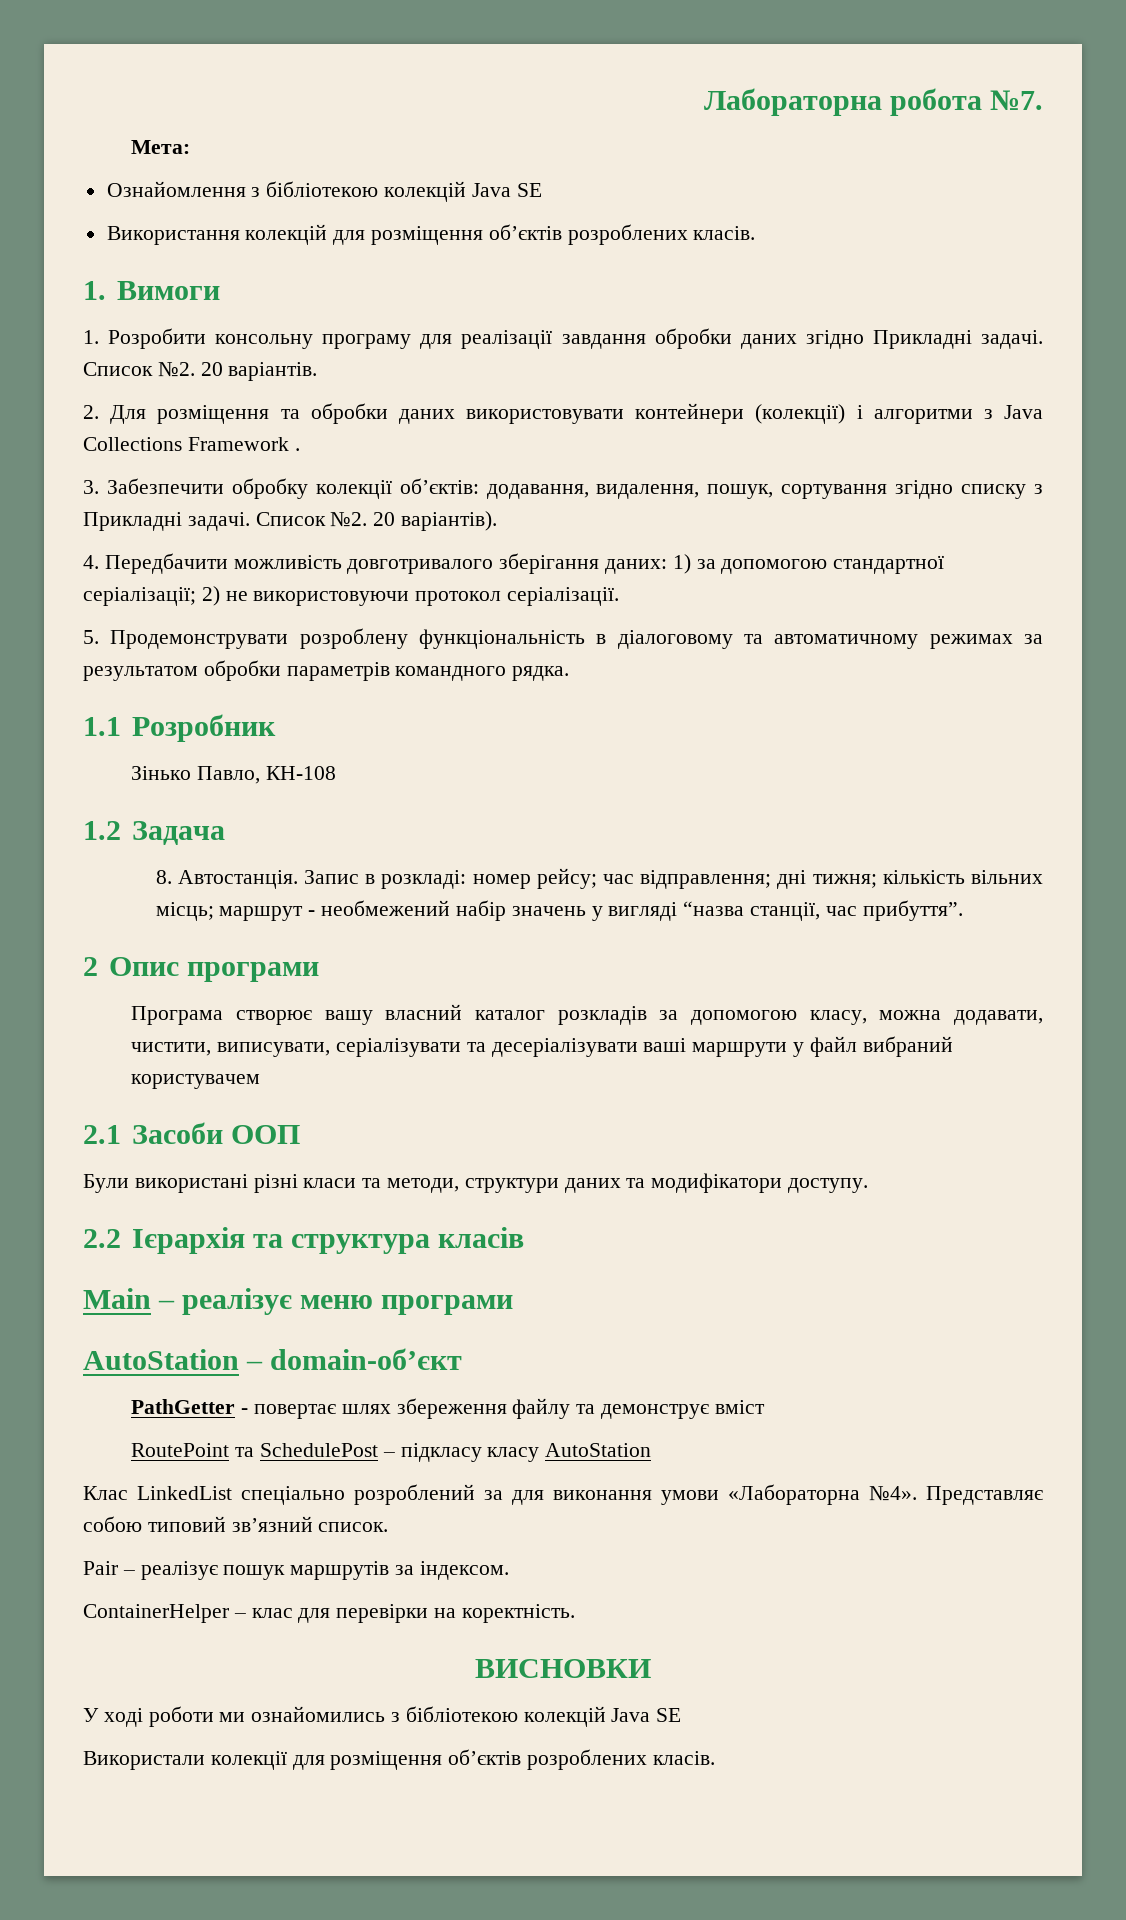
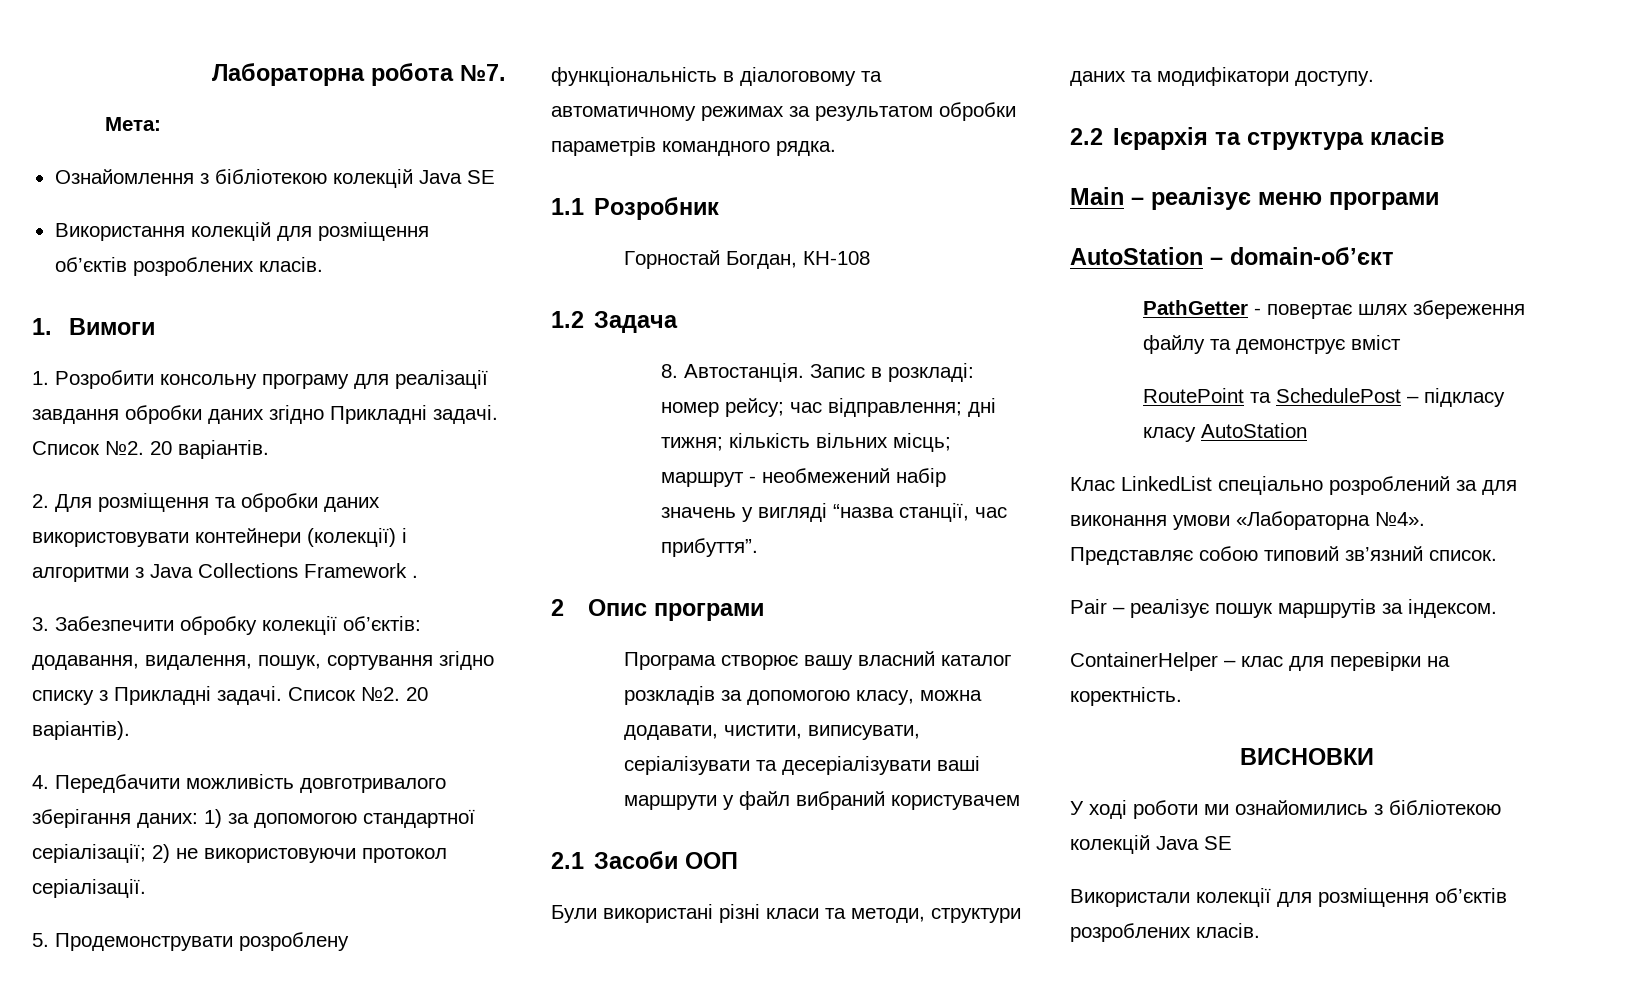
- Зінько Павло, КН-108
+ Горностай Богдан, КН-108

